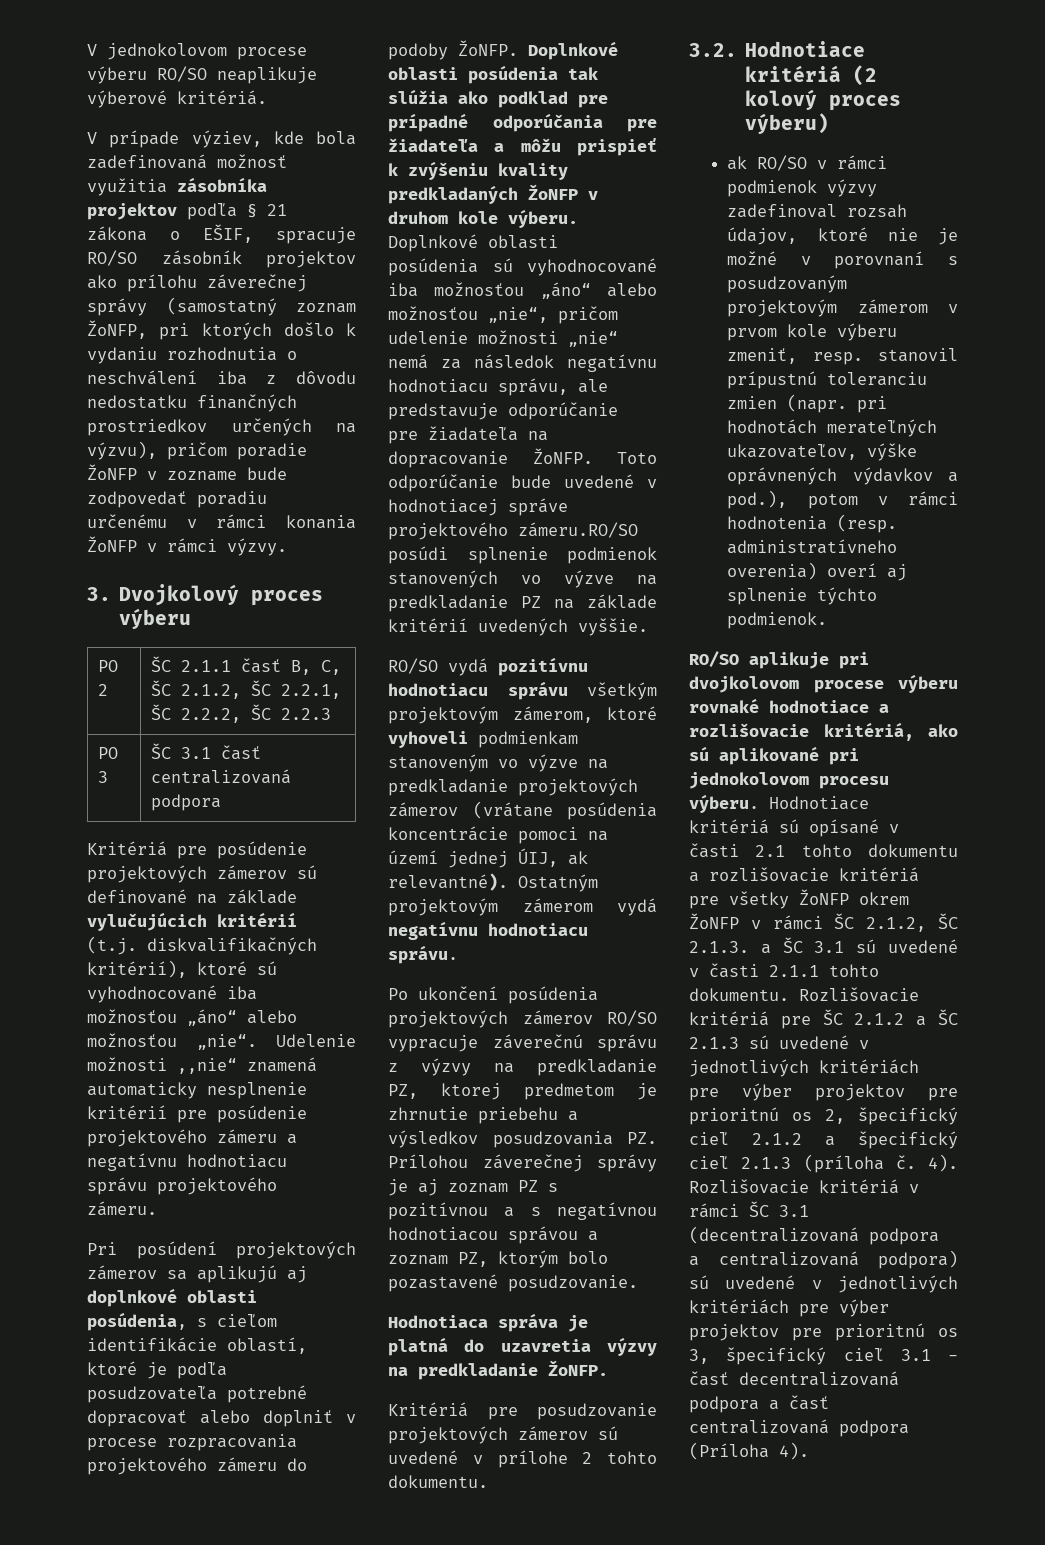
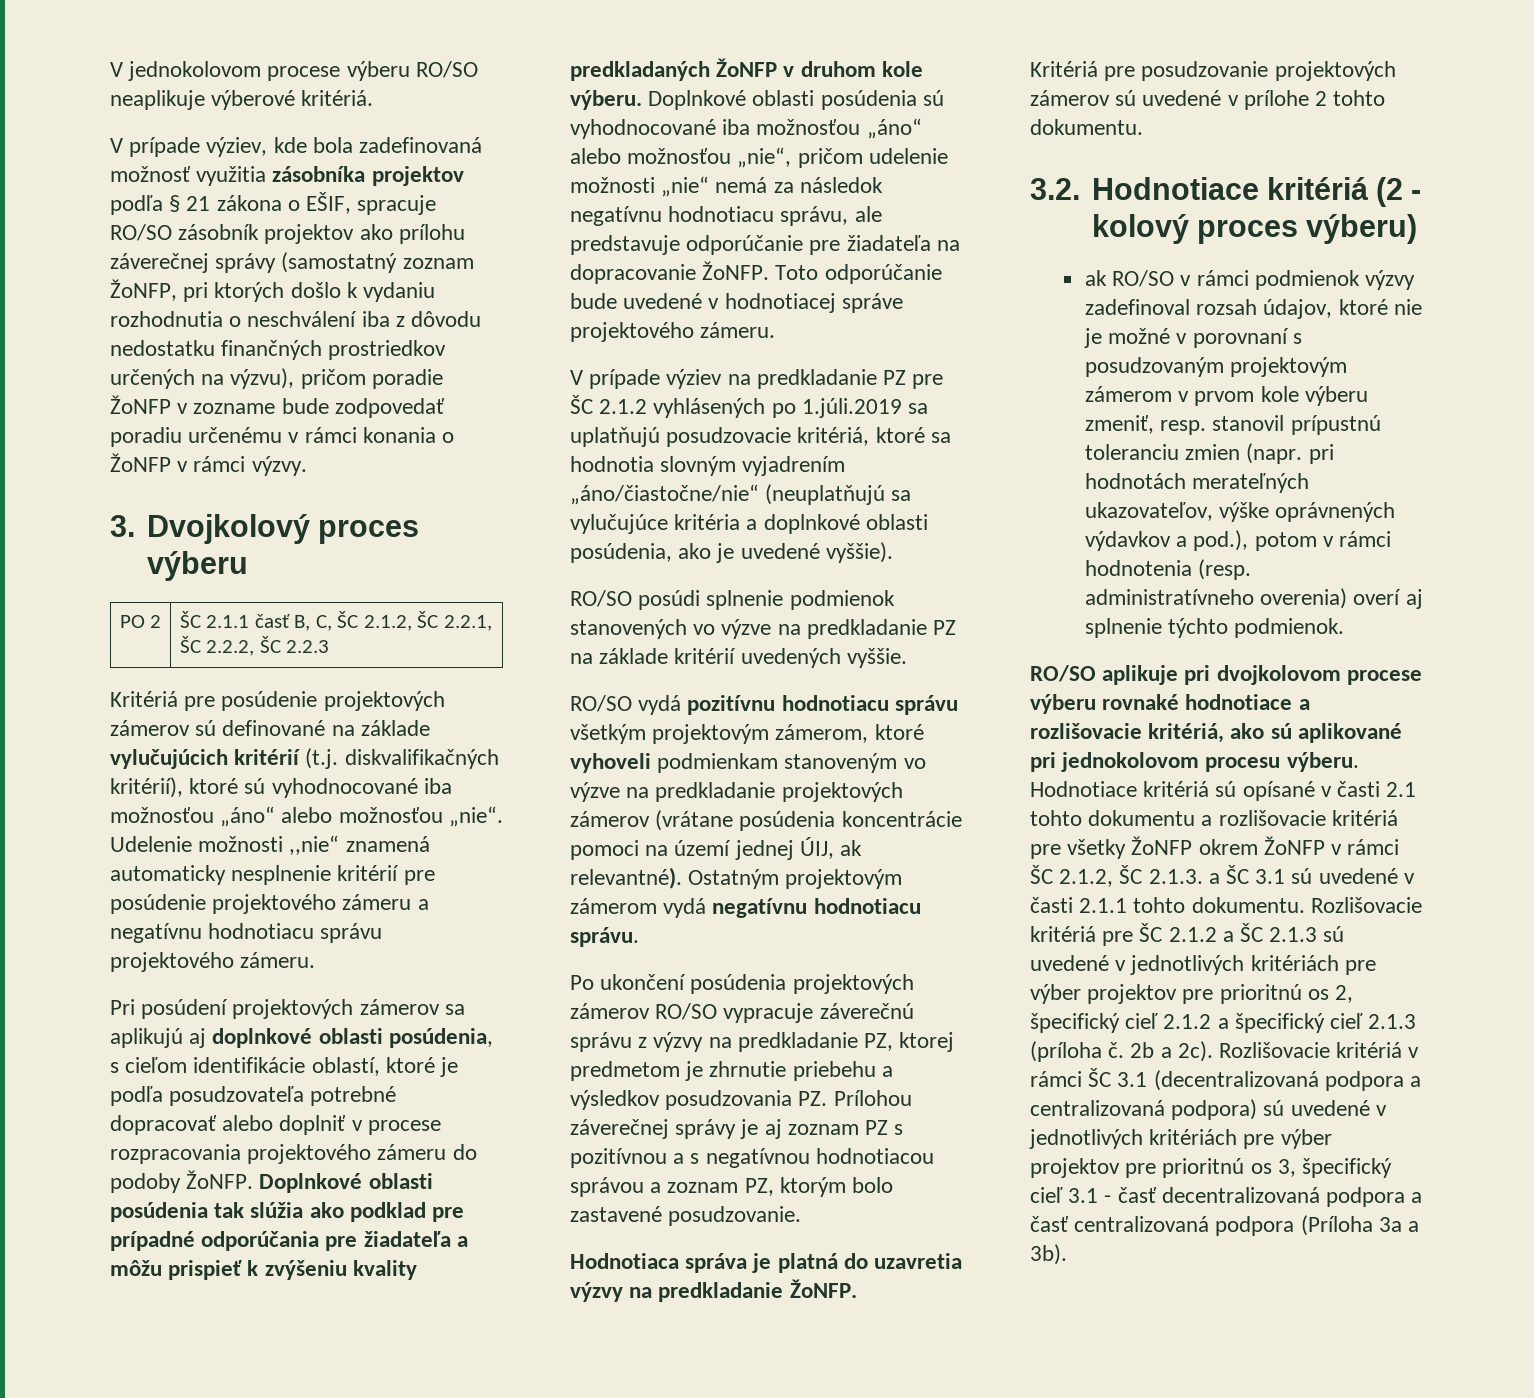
- V prípade výziev, kde bola zadefinovaná možnosť využitia zásobníka projektov podľa § 21 zákona o EŠIF, spracuje RO/SO zásobník projektov ako prílohu záverečnej správy (samostatný zoznam ŽoNFP, pri ktorých došlo k vydaniu rozhodnutia o neschválení iba z dôvodu nedostatku finančných prostriedkov určených na výzvu), pričom poradie ŽoNFP v zozname bude zodpovedať poradiu určenému v rámci konania ŽoNFP v rámci výzvy.
+ V prípade výziev, kde bola zadefinovaná možnosť využitia zásobníka projektov podľa § 21 zákona o EŠIF, spracuje RO/SO zásobník projektov ako prílohu záverečnej správy (samostatný zoznam ŽoNFP, pri ktorých došlo k vydaniu rozhodnutia o neschválení iba z dôvodu nedostatku finančných prostriedkov určených na výzvu), pričom poradie ŽoNFP v zozname bude zodpovedať poradiu určenému v rámci konania o ŽoNFP v rámci výzvy.
- PO 3 | ŠC 3.1 časť centralizovaná podpora
- Toto odporúčanie bude uvedené v hodnotiacej správe projektového zámeru.RO/SO posúdi splnenie podmienok stanovených vo výzve na predkladanie PZ na základe kritérií uvedených vyššie.
+ Toto odporúčanie bude uvedené v hodnotiacej správe projektového zámeru.
+ V prípade výziev na predkladanie PZ pre ŠC 2.1.2 vyhlásených po 1.júli.2019 sa uplatňujú posudzovacie kritériá, ktoré sa hodnotia slovným vyjadrením „áno/čiastočne/nie“ (neuplatňujú sa vylučujúce kritéria a doplnkové oblasti posúdenia, ako je uvedené vyššie).
+ RO/SO posúdi splnenie podmienok stanovených vo výzve na predkladanie PZ na základe kritérií uvedených vyššie.
- Po ukončení posúdenia projektových zámerov RO/SO vypracuje záverečnú správu z výzvy na predkladanie PZ, ktorej predmetom je zhrnutie priebehu a výsledkov posudzovania PZ. Prílohou záverečnej správy je aj zoznam PZ s pozitívnou a s negatívnou hodnotiacou správou a zoznam PZ, ktorým bolo pozastavené posudzovanie.
+ Po ukončení posúdenia projektových zámerov RO/SO vypracuje záverečnú správu z výzvy na predkladanie PZ, ktorej predmetom je zhrnutie priebehu a výsledkov posudzovania PZ. Prílohou záverečnej správy je aj zoznam PZ s pozitívnou a s negatívnou hodnotiacou správou a zoznam PZ, ktorým bolo zastavené posudzovanie.
- 3.2. Hodnotiace kritériá (2 kolový proces výberu)
+ 3.2. Hodnotiace kritériá (2 - kolový proces výberu)
- Rozlišovacie kritériá pre ŠC 2.1.2 a ŠC 2.1.3 sú uvedené v jednotlivých kritériách pre výber projektov pre prioritnú os 2, špecifický cieľ 2.1.2 a špecifický cieľ 2.1.3 (príloha č. 4).
+ Rozlišovacie kritériá pre ŠC 2.1.2 a ŠC 2.1.3 sú uvedené v jednotlivých kritériách pre výber projektov pre prioritnú os 2, špecifický cieľ 2.1.2 a špecifický cieľ 2.1.3 (príloha č. 2b a 2c).
- Rozlišovacie kritériá v rámci ŠC 3.1 (decentralizovaná podpora a centralizovaná podpora) sú uvedené v jednotlivých kritériách pre výber projektov pre prioritnú os 3, špecifický cieľ 3.1 - časť decentralizovaná podpora a časť centralizovaná podpora (Príloha 4).
+ Rozlišovacie kritériá v rámci ŠC 3.1 (decentralizovaná podpora a centralizovaná podpora) sú uvedené v jednotlivých kritériách pre výber projektov pre prioritnú os 3, špecifický cieľ 3.1 - časť decentralizovaná podpora a časť centralizovaná podpora (Príloha 3a a 3b).

